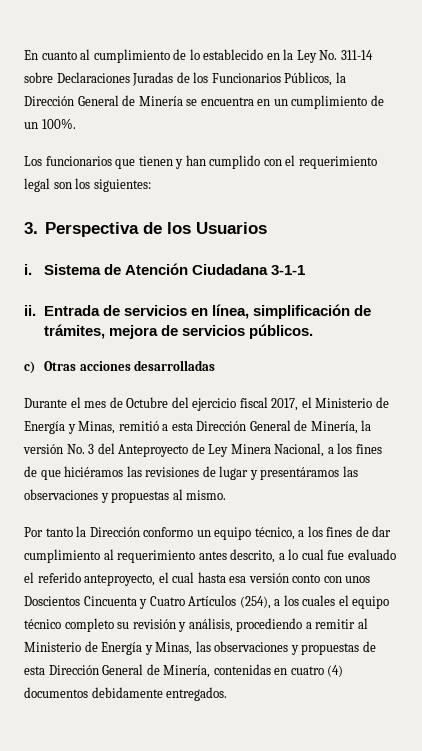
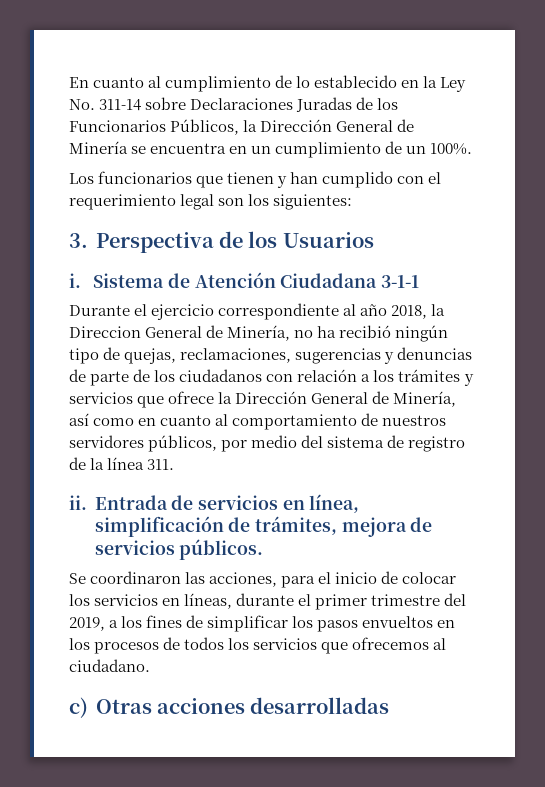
+ Durante el ejercicio correspondiente al año 2018, la Direccion General de Minería, no ha recibió ningún tipo de quejas, reclamaciones, sugerencias y denuncias de parte de los ciudadanos con relación a los trámites y servicios que ofrece la Dirección General de Minería, así como en cuanto al comportamiento de nuestros servidores públicos, por medio del sistema de registro de la línea 311.
+ Se coordinaron las acciones, para el inicio de colocar los servicios en líneas, durante el primer trimestre del 2019, a los fines de simplificar los pasos envueltos en los procesos de todos los servicios que ofrecemos al ciudadano.
  c) Otras acciones desarrolladas
- Durante el mes de Octubre del ejercicio fiscal 2017, el Ministerio de Energía y Minas, remitió a esta Dirección General de Minería, la versión No. 3 del Anteproyecto de Ley Minera Nacional, a los fines de que hiciéramos las revisiones de lugar y presentáramos las observaciones y propuestas al mismo.
- Por tanto la Dirección conformo un equipo técnico, a los fines de dar cumplimiento al requerimiento antes descrito, a lo cual fue evaluado el referido anteproyecto, el cual hasta esa versión conto con unos Doscientos Cincuenta y Cuatro Artículos (254), a los cuales el equipo técnico completo su revisión y análisis, procediendo a remitir al Ministerio de Energía y Minas, las observaciones y propuestas de esta Dirección General de Minería, contenidas en cuatro (4) documentos debidamente entregados.

